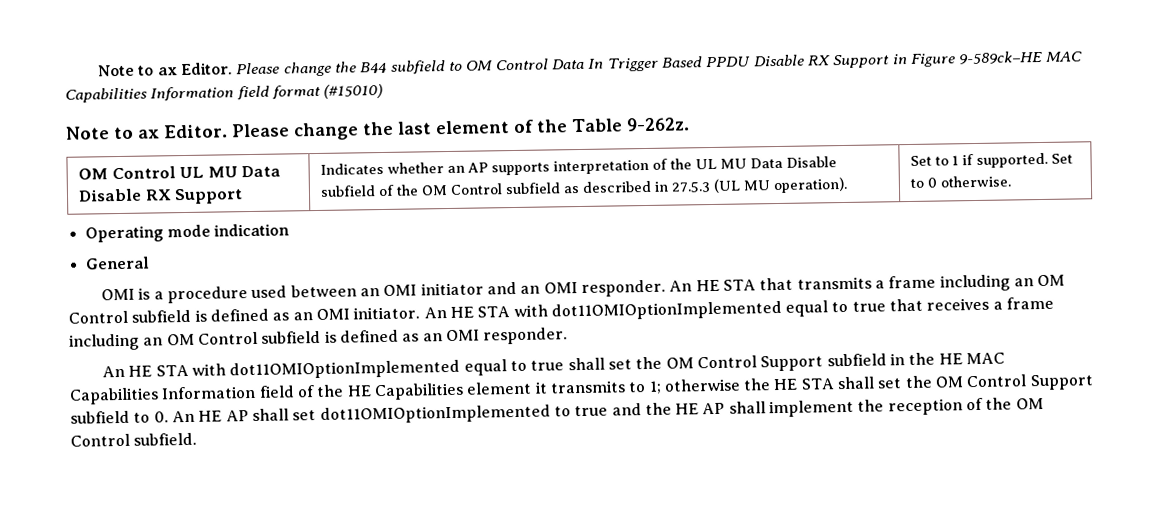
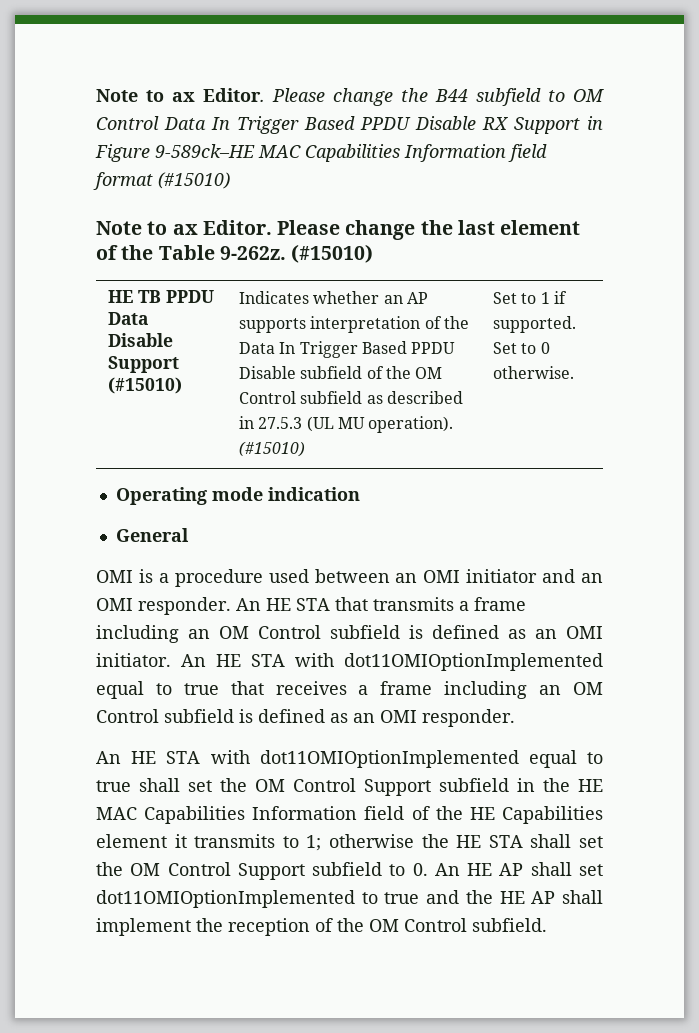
- Please change the last element of the Table 9-262z.
- OM Control UL MU Data Disable RX Support
+ Please change the last element of the Table 9-262z. (#15010)
+ HE TB PPDU Data Disable Support (#15010)
- Indicates whether an AP supports interpretation of the UL MU Data Disable subfield of the OM Control subfield as described in 27.5.3 (UL MU operation).
+ Indicates whether an AP supports interpretation of the Data In Trigger Based PPDU Disable subfield of the OM Control subfield as described in 27.5.3 (UL MU operation). (#15010)

